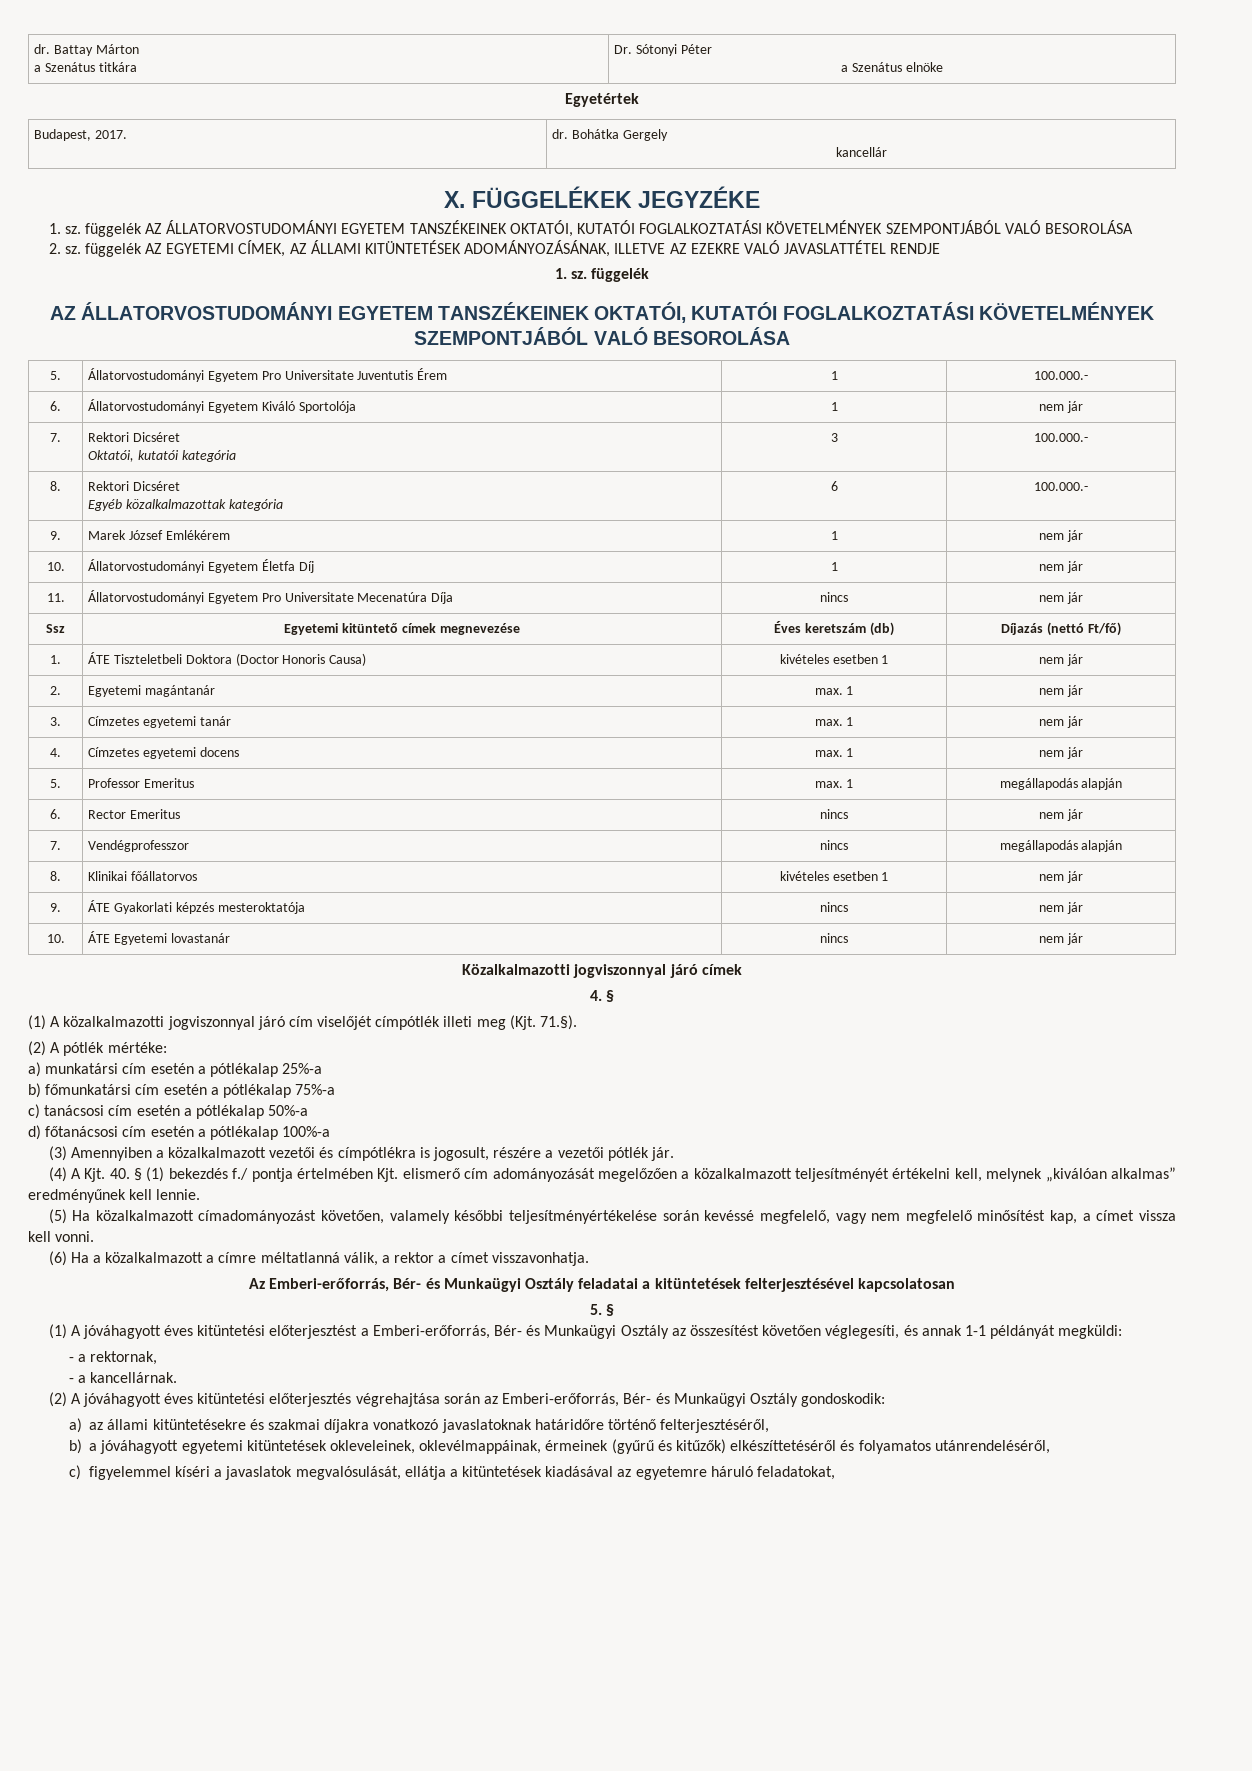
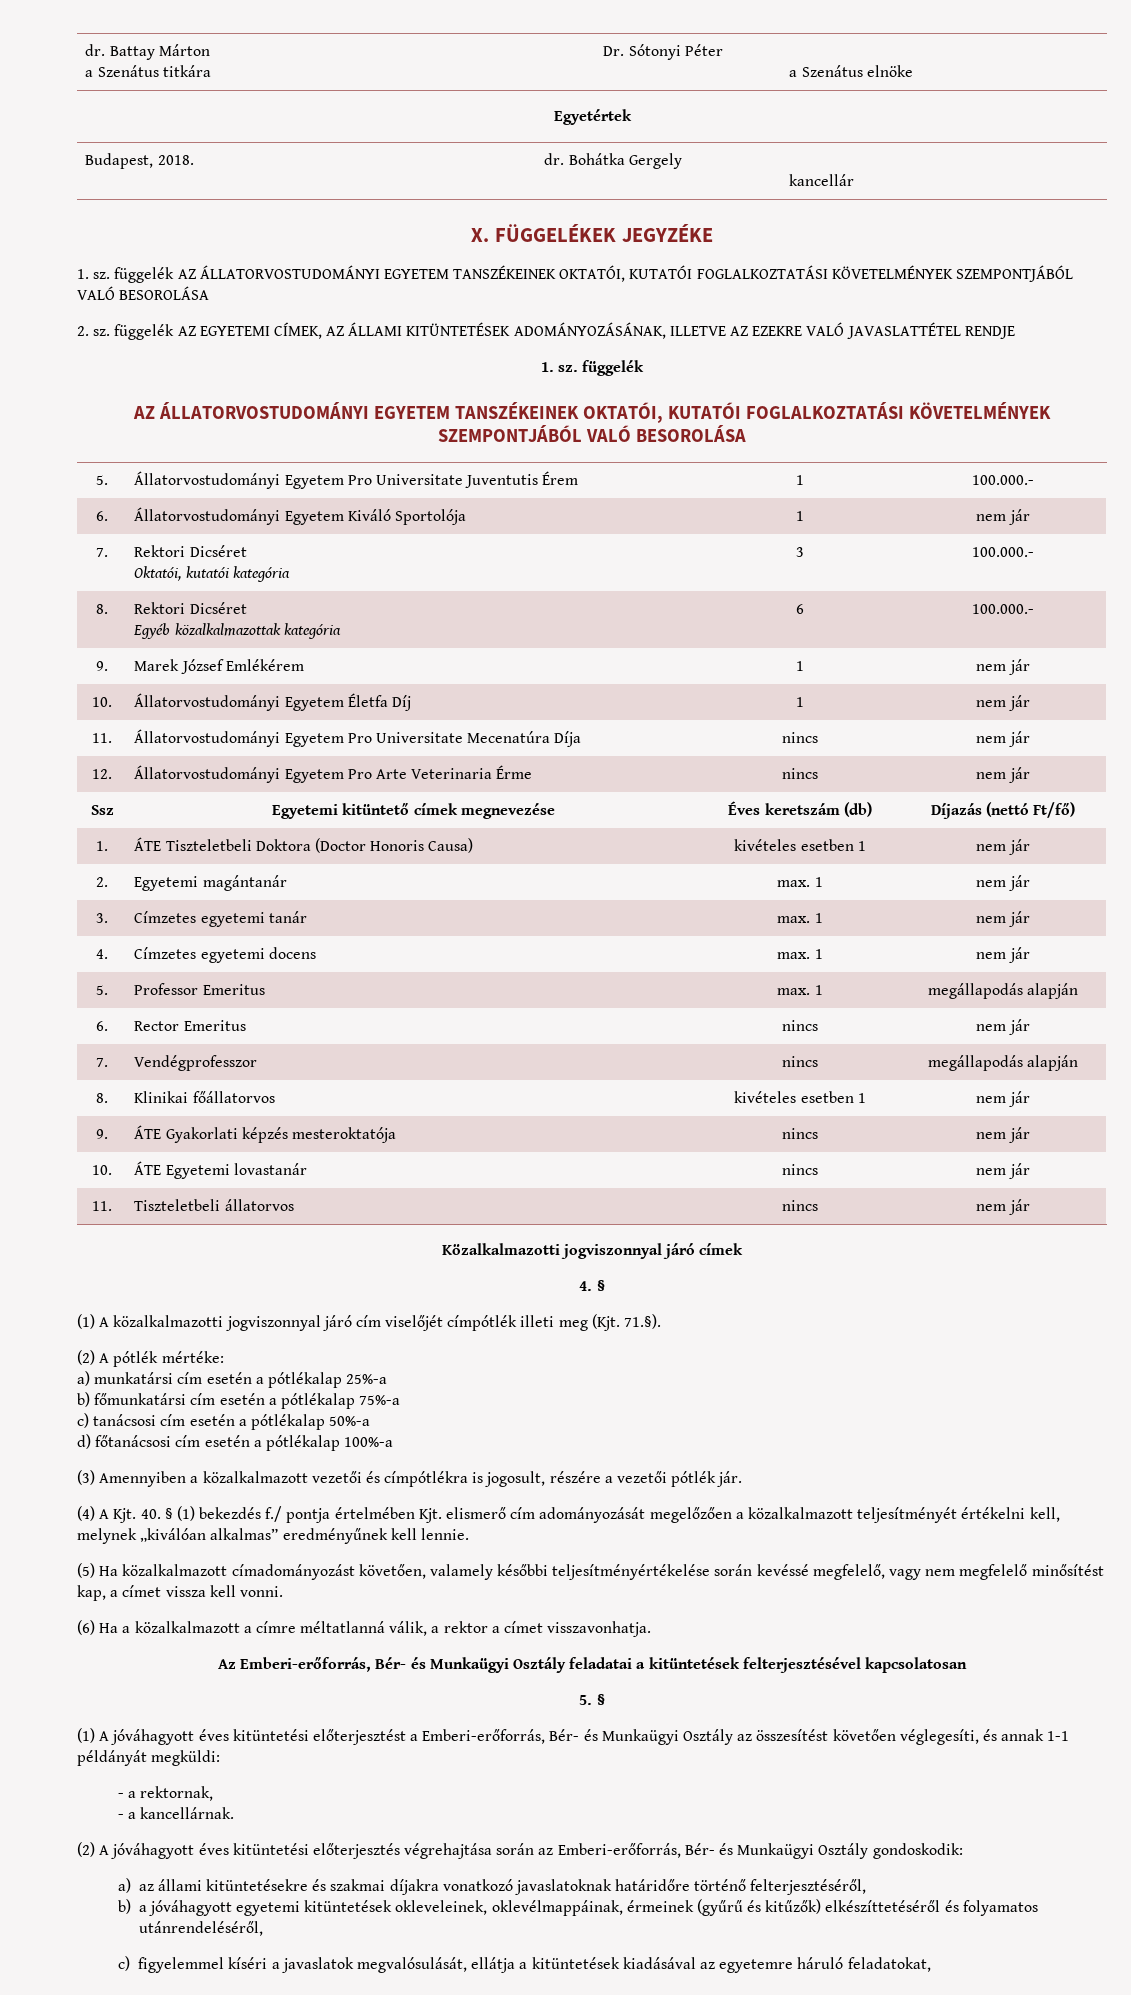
- Budapest, 2017. | dr. Bohátka Gergely
+ Budapest, 2018. | dr. Bohátka Gergely
+ 12. | Állatorvostudományi Egyetem Pro Arte Veterinaria Érme | nincs | nem jár
+ 11. | Tiszteletbeli állatorvos | nincs | nem jár

